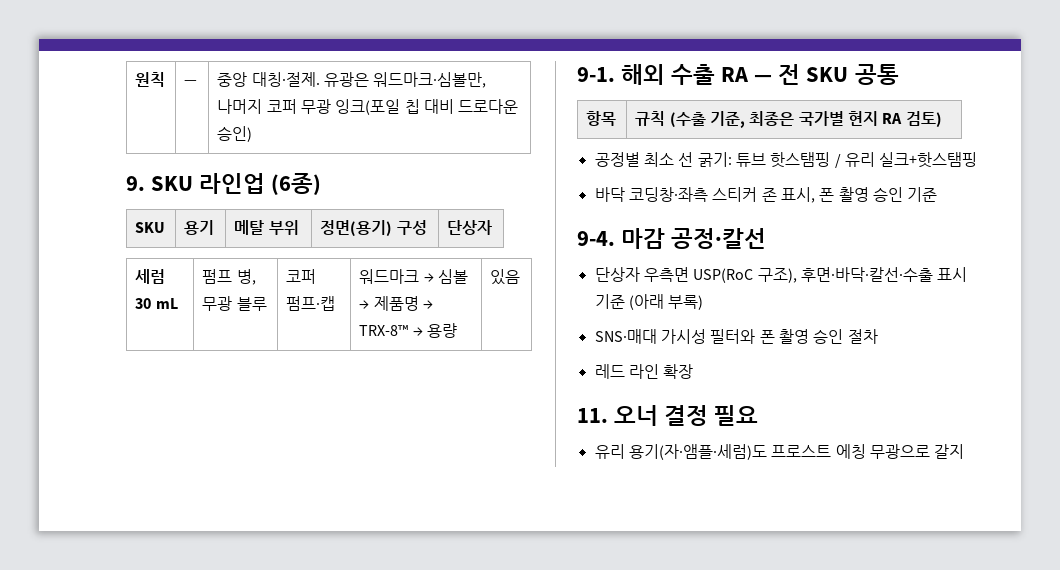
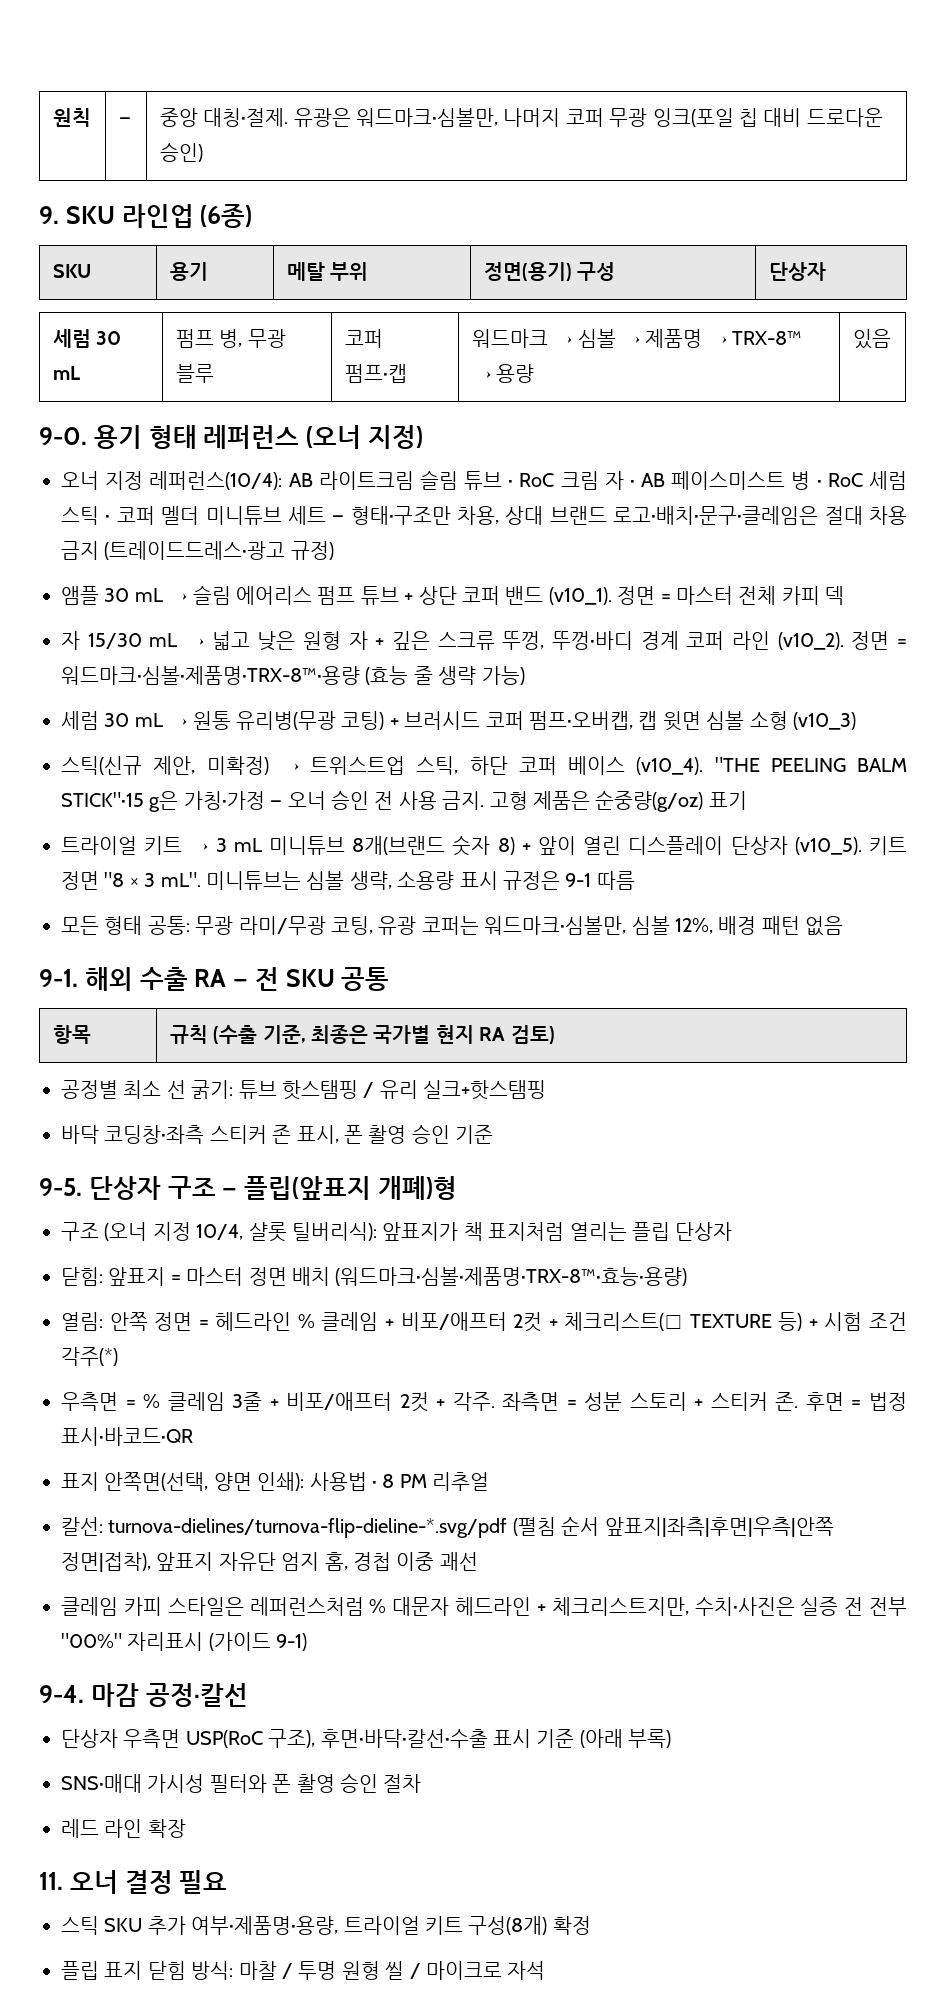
+ 9-0. 용기 형태 레퍼런스 (오너 지정)
+ 오너 지정 레퍼런스(10/4): AB 라이트크림 슬림 튜브 · RoC 크림 자 · AB 페이스미스트 병 · RoC 세럼 스틱 · 코퍼 멜더 미니튜브 세트 — 형태·구조만 차용, 상대 브랜드 로고·배치·문구·클레임은 절대 차용 금지 (트레이드드레스·광고 규정)
+ 앰플 30 mL → 슬림 에어리스 펌프 튜브 + 상단 코퍼 밴드 (v10_1). 정면 = 마스터 전체 카피 덱
+ 자 15/30 mL → 넓고 낮은 원형 자 + 깊은 스크류 뚜껑, 뚜껑·바디 경계 코퍼 라인 (v10_2). 정면 = 워드마크·심볼·제품명·TRX-8™·용량 (효능 줄 생략 가능)
+ 세럼 30 mL → 원통 유리병(무광 코팅) + 브러시드 코퍼 펌프·오버캡, 캡 윗면 심볼 소형 (v10_3)
+ 스틱(신규 제안, 미확정) → 트위스트업 스틱, 하단 코퍼 베이스 (v10_4). "THE PEELING BALM STICK"·15 g은 가칭·가정 — 오너 승인 전 사용 금지. 고형 제품은 순중량(g/oz) 표기
+ 트라이얼 키트 → 3 mL 미니튜브 8개(브랜드 숫자 8) + 앞이 열린 디스플레이 단상자 (v10_5). 키트 정면 "8 × 3 mL". 미니튜브는 심볼 생략, 소용량 표시 규정은 9-1 따름
+ 모든 형태 공통: 무광 라미/무광 코팅, 유광 코퍼는 워드마크·심볼만, 심볼 12%, 배경 패턴 없음
+ 9-5. 단상자 구조 — 플립(앞표지 개폐)형
+ 구조 (오너 지정 10/4, 샬롯 틸버리식): 앞표지가 책 표지처럼 열리는 플립 단상자
+ 닫힘: 앞표지 = 마스터 정면 배치 (워드마크·심볼·제품명·TRX-8™·효능·용량)
+ 열림: 안쪽 정면 = 헤드라인 % 클레임 + 비포/애프터 2컷 + 체크리스트(□ TEXTURE 등) + 시험 조건 각주(*)
+ 우측면 = % 클레임 3줄 + 비포/애프터 2컷 + 각주. 좌측면 = 성분 스토리 + 스티커 존. 후면 = 법정 표시·바코드·QR
+ 표지 안쪽면(선택, 양면 인쇄): 사용법 · 8 PM 리추얼
+ 칼선: turnova-dielines/turnova-flip-dieline-*.svg/pdf (펼침 순서 앞표지|좌측|후면|우측|안쪽 정면|접착), 앞표지 자유단 엄지 홈, 경첩 이중 괘선
+ 클레임 카피 스타일은 레퍼런스처럼 % 대문자 헤드라인 + 체크리스트지만, 수치·사진은 실증 전 전부 "00%" 자리표시 (가이드 9-1)
- 유리 용기(자·앰플·세럼)도 프로스트 에칭 무광으로 갈지
+ 스틱 SKU 추가 여부·제품명·용량, 트라이얼 키트 구성(8개) 확정
+ 플립 표지 닫힘 방식: 마찰 / 투명 원형 씰 / 마이크로 자석

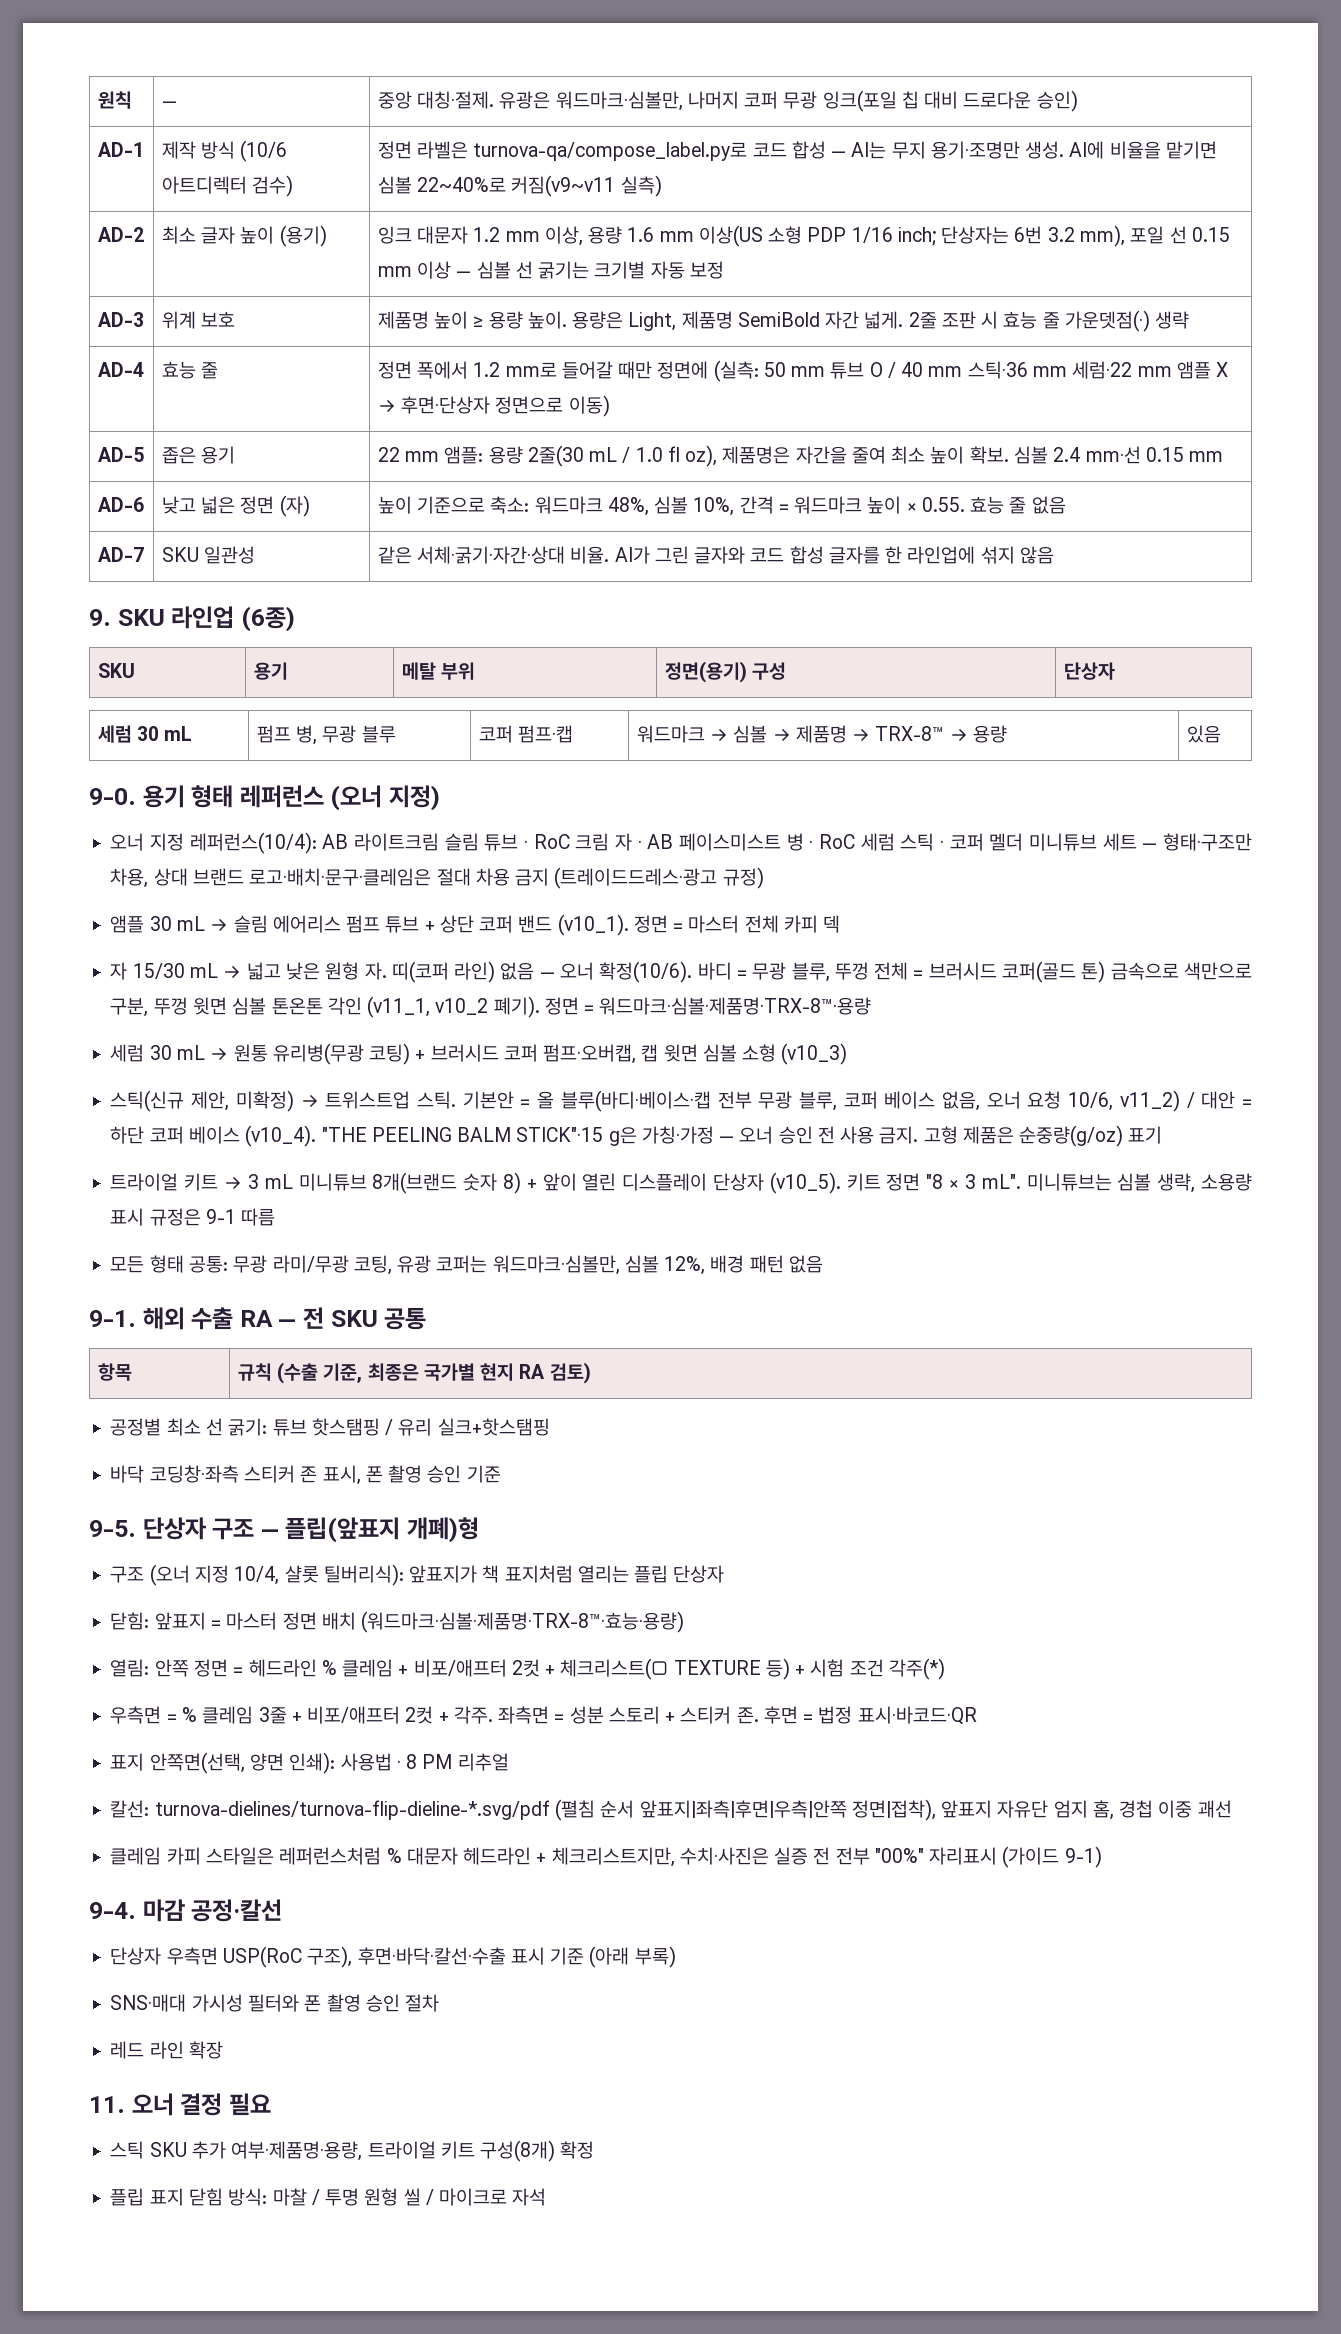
+ AD-1 | 제작 방식 (10/6 아트디렉터 검수) | 정면 라벨은 turnova-qa/compose_label.py로 코드 합성 — AI는 무지 용기·조명만 생성. AI에 비율을 맡기면 심볼 22~40%로 커짐(v9~v11 실측)
+ AD-2 | 최소 글자 높이 (용기) | 잉크 대문자 1.2 mm 이상, 용량 1.6 mm 이상(US 소형 PDP 1/16 inch; 단상자는 6번 3.2 mm), 포일 선 0.15 mm 이상 — 심볼 선 굵기는 크기별 자동 보정
+ AD-3 | 위계 보호 | 제품명 높이 ≥ 용량 높이. 용량은 Light, 제품명 SemiBold 자간 넓게. 2줄 조판 시 효능 줄 가운뎃점(·) 생략
+ AD-4 | 효능 줄 | 정면 폭에서 1.2 mm로 들어갈 때만 정면에 (실측: 50 mm 튜브 O / 40 mm 스틱·36 mm 세럼·22 mm 앰플 X → 후면·단상자 정면으로 이동)
+ AD-5 | 좁은 용기 | 22 mm 앰플: 용량 2줄(30 mL / 1.0 fl oz), 제품명은 자간을 줄여 최소 높이 확보. 심볼 2.4 mm·선 0.15 mm
+ AD-6 | 낮고 넓은 정면 (자) | 높이 기준으로 축소: 워드마크 48%, 심볼 10%, 간격 = 워드마크 높이 × 0.55. 효능 줄 없음
+ AD-7 | SKU 일관성 | 같은 서체·굵기·자간·상대 비율. AI가 그린 글자와 코드 합성 글자를 한 라인업에 섞지 않음
- 자 15/30 mL → 넓고 낮은 원형 자 + 깊은 스크류 뚜껑, 뚜껑·바디 경계 코퍼 라인 (v10_2).
+ 자 15/30 mL → 넓고 낮은 원형 자. 띠(코퍼 라인) 없음 — 오너 확정(10/6). 바디 = 무광 블루, 뚜껑 전체 = 브러시드 코퍼(골드 톤) 금속으로 색만으로 구분, 뚜껑 윗면 심볼 톤온톤 각인 (v11_1, v10_2 폐기).
- 정면 = 워드마크·심볼·제품명·TRX-8™·용량 (효능 줄 생략 가능)
+ 정면 = 워드마크·심볼·제품명·TRX-8™·용량
- 스틱(신규 제안, 미확정) → 트위스트업 스틱, 하단 코퍼 베이스 (v10_4).
+ 스틱(신규 제안, 미확정) → 트위스트업 스틱. 기본안 = 올 블루(바디·베이스·캡 전부 무광 블루, 코퍼 베이스 없음, 오너 요청 10/6, v11_2) / 대안 = 하단 코퍼 베이스 (v10_4).

